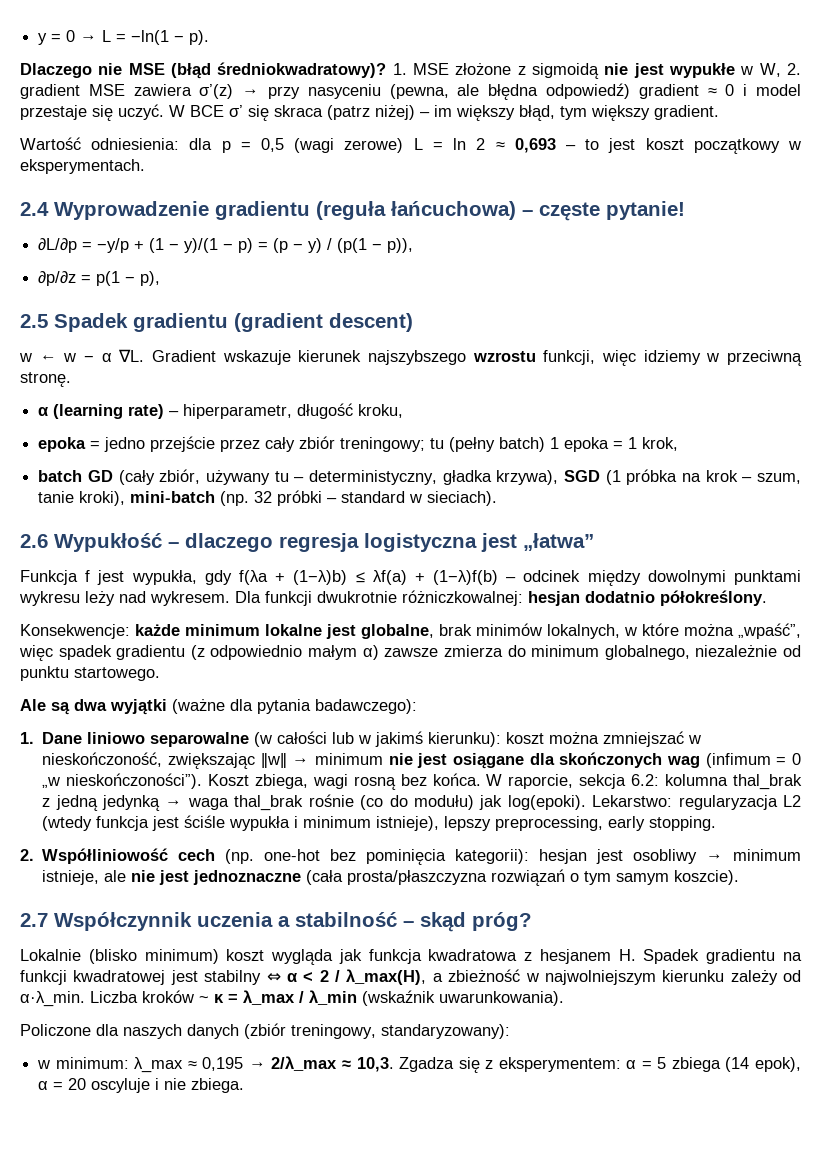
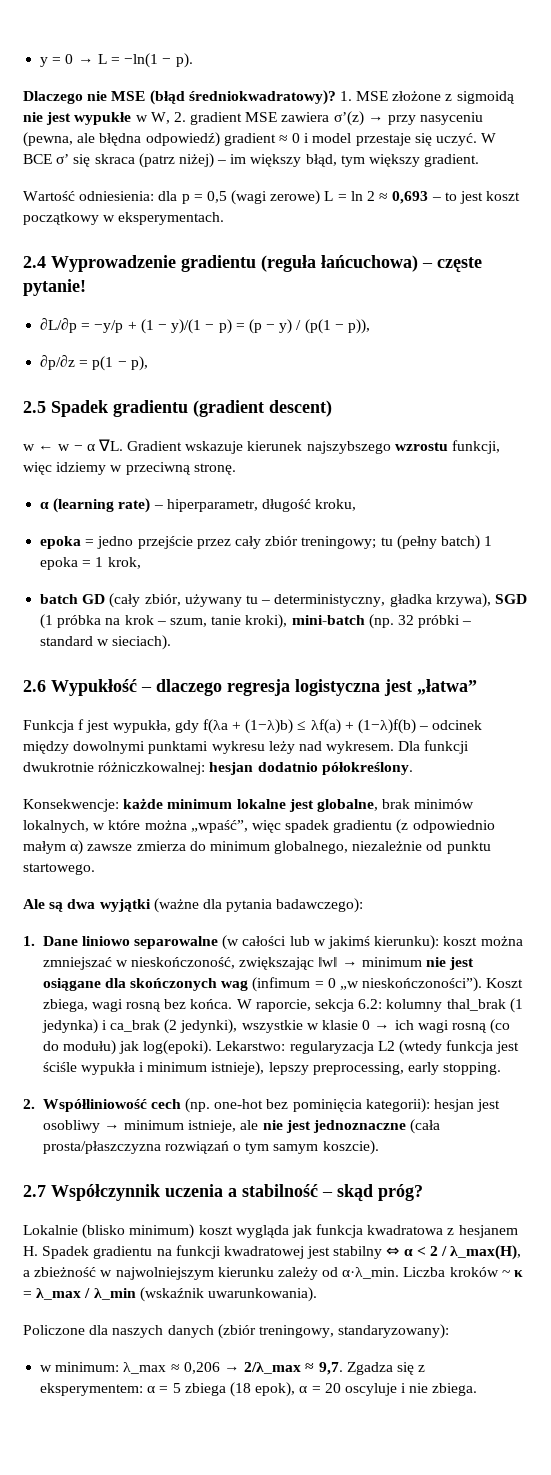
- W raporcie, sekcja 6.2: kolumna thal_brak z jedną jedynką → waga thal_brak rośnie (co do modułu) jak log(epoki).
+ W raporcie, sekcja 6.2: kolumny thal_brak (1 jedynka) i ca_brak (2 jedynki), wszystkie w klasie 0 → ich wagi rosną (co do modułu) jak log(epoki).
- w minimum: λ_max ≈ 0,195 → 2/λ_max ≈ 10,3.
+ w minimum: λ_max ≈ 0,206 → 2/λ_max ≈ 9,7.
- Zgadza się z eksperymentem: α = 5 zbiega (14 epok), α = 20 oscyluje i nie zbiega.
+ Zgadza się z eksperymentem: α = 5 zbiega (18 epok), α = 20 oscyluje i nie zbiega.

